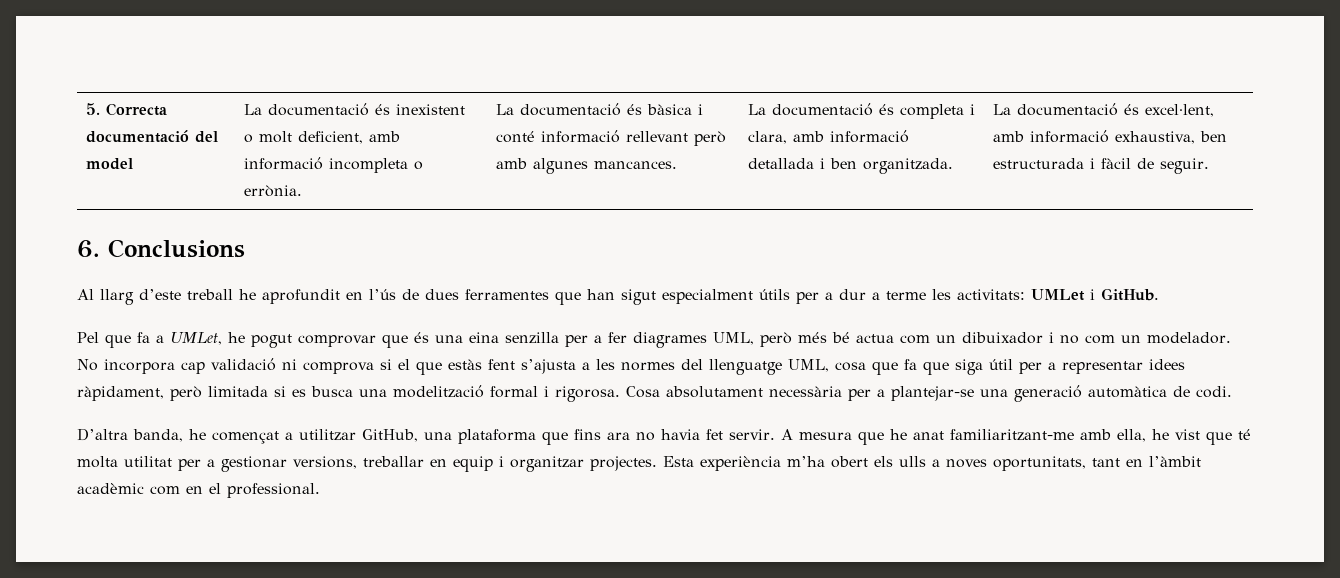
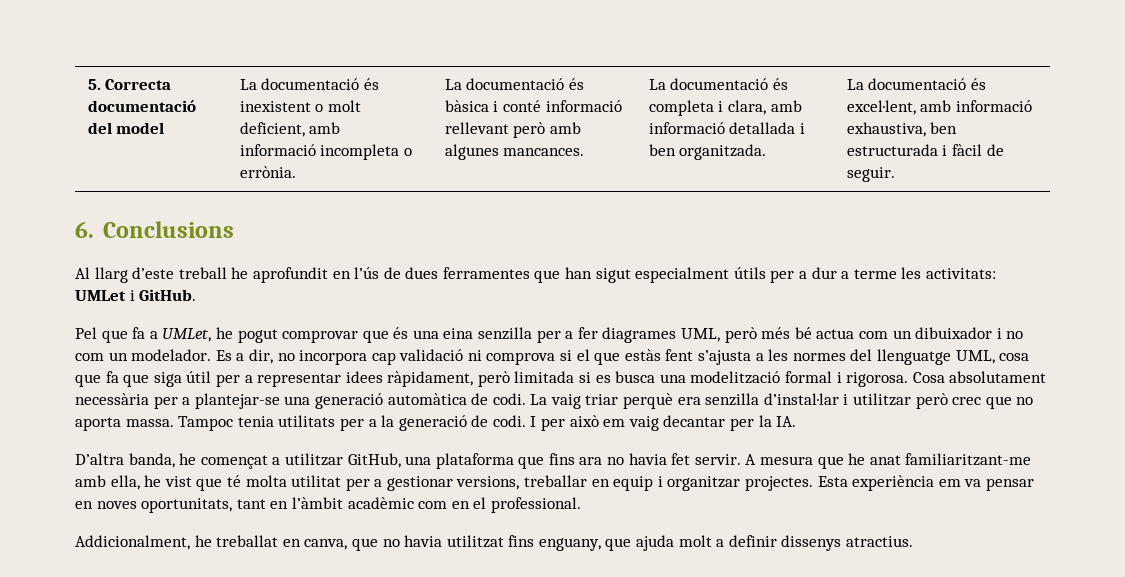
- No incorpora cap validació ni comprova si el que estàs fent s’ajusta a les normes del llenguatge UML, cosa que fa que siga útil per a representar idees ràpidament, però limitada si es busca una modelització formal i rigorosa.
+ Es a dir, no incorpora cap validació ni comprova si el que estàs fent s’ajusta a les normes del llenguatge UML, cosa que fa que siga útil per a representar idees ràpidament, però limitada si es busca una modelització formal i rigorosa.
+ La vaig triar perquè era senzilla d’instal·lar i utilitzar però crec que no aporta massa. Tampoc tenia utilitats per a la generació de codi. I per això em vaig decantar per la IA.
- Esta experiència m’ha obert els ulls a noves oportunitats, tant en l’àmbit acadèmic com en el professional.
+ Esta experiència em va pensar en noves oportunitats, tant en l’àmbit acadèmic com en el professional.
+ Addicionalment, he treballat en canva, que no havia utilitzat fins enguany, que ajuda molt a definir dissenys atractius.

